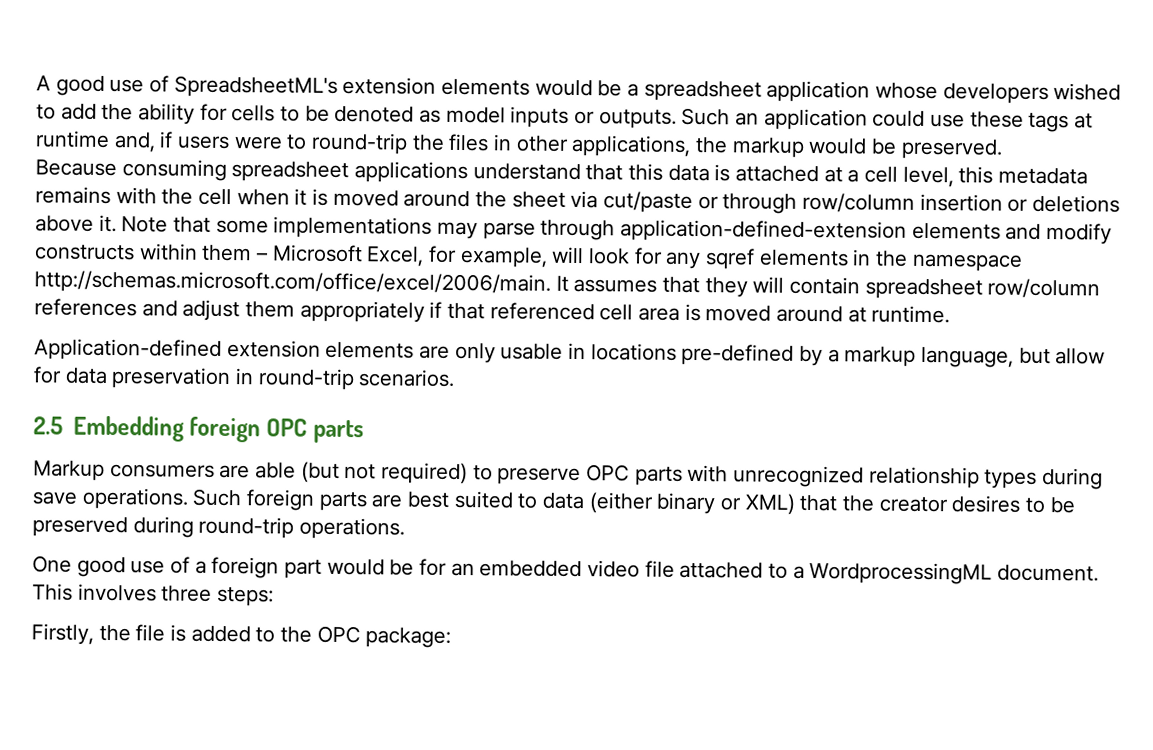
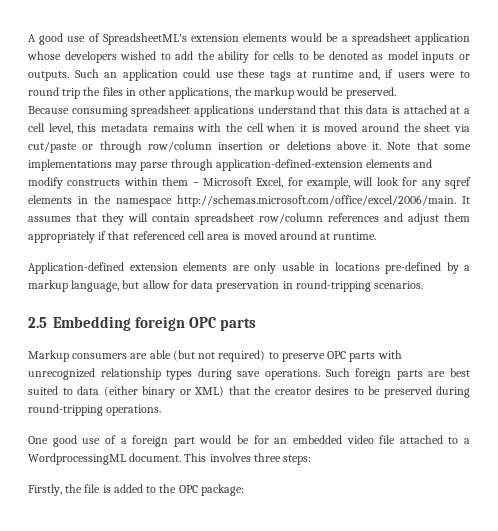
- Such an application could use these tags at runtime and, if users were to round-trip the files in other applications, the markup would be preserved.
+ Such an application could use these tags at runtime and, if users were to round trip the files in other applications, the markup would be preserved.
- Application-defined extension elements are only usable in locations pre-defined by a markup language, but allow for data preservation in round-trip scenarios.
+ Application-defined extension elements are only usable in locations pre-defined by a markup language, but allow for data preservation in round-tripping scenarios.
- Such foreign parts are best suited to data (either binary or XML) that the creator desires to be preserved during round-trip operations.
+ Such foreign parts are best suited to data (either binary or XML) that the creator desires to be preserved during round-tripping operations.

